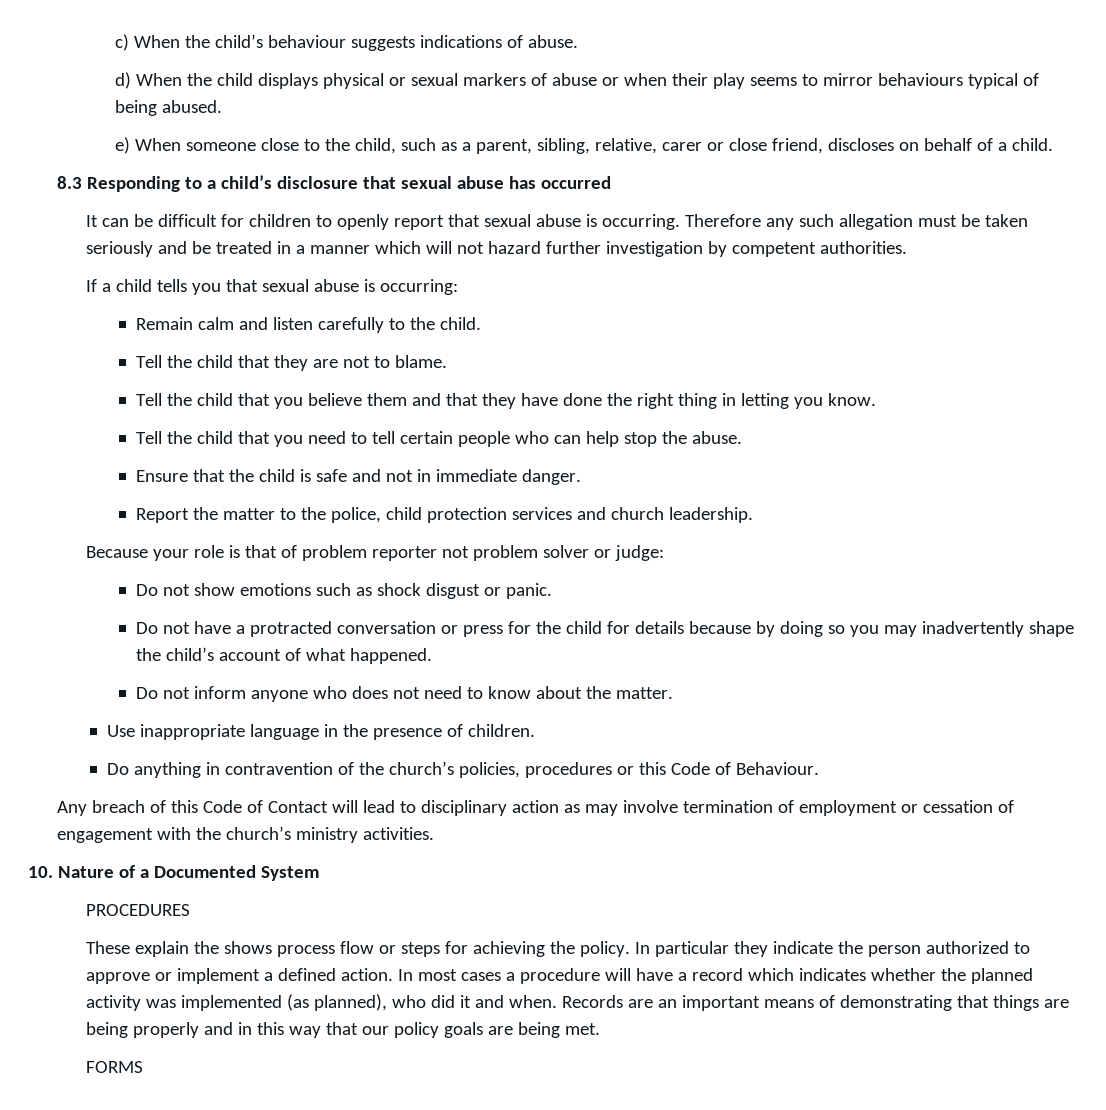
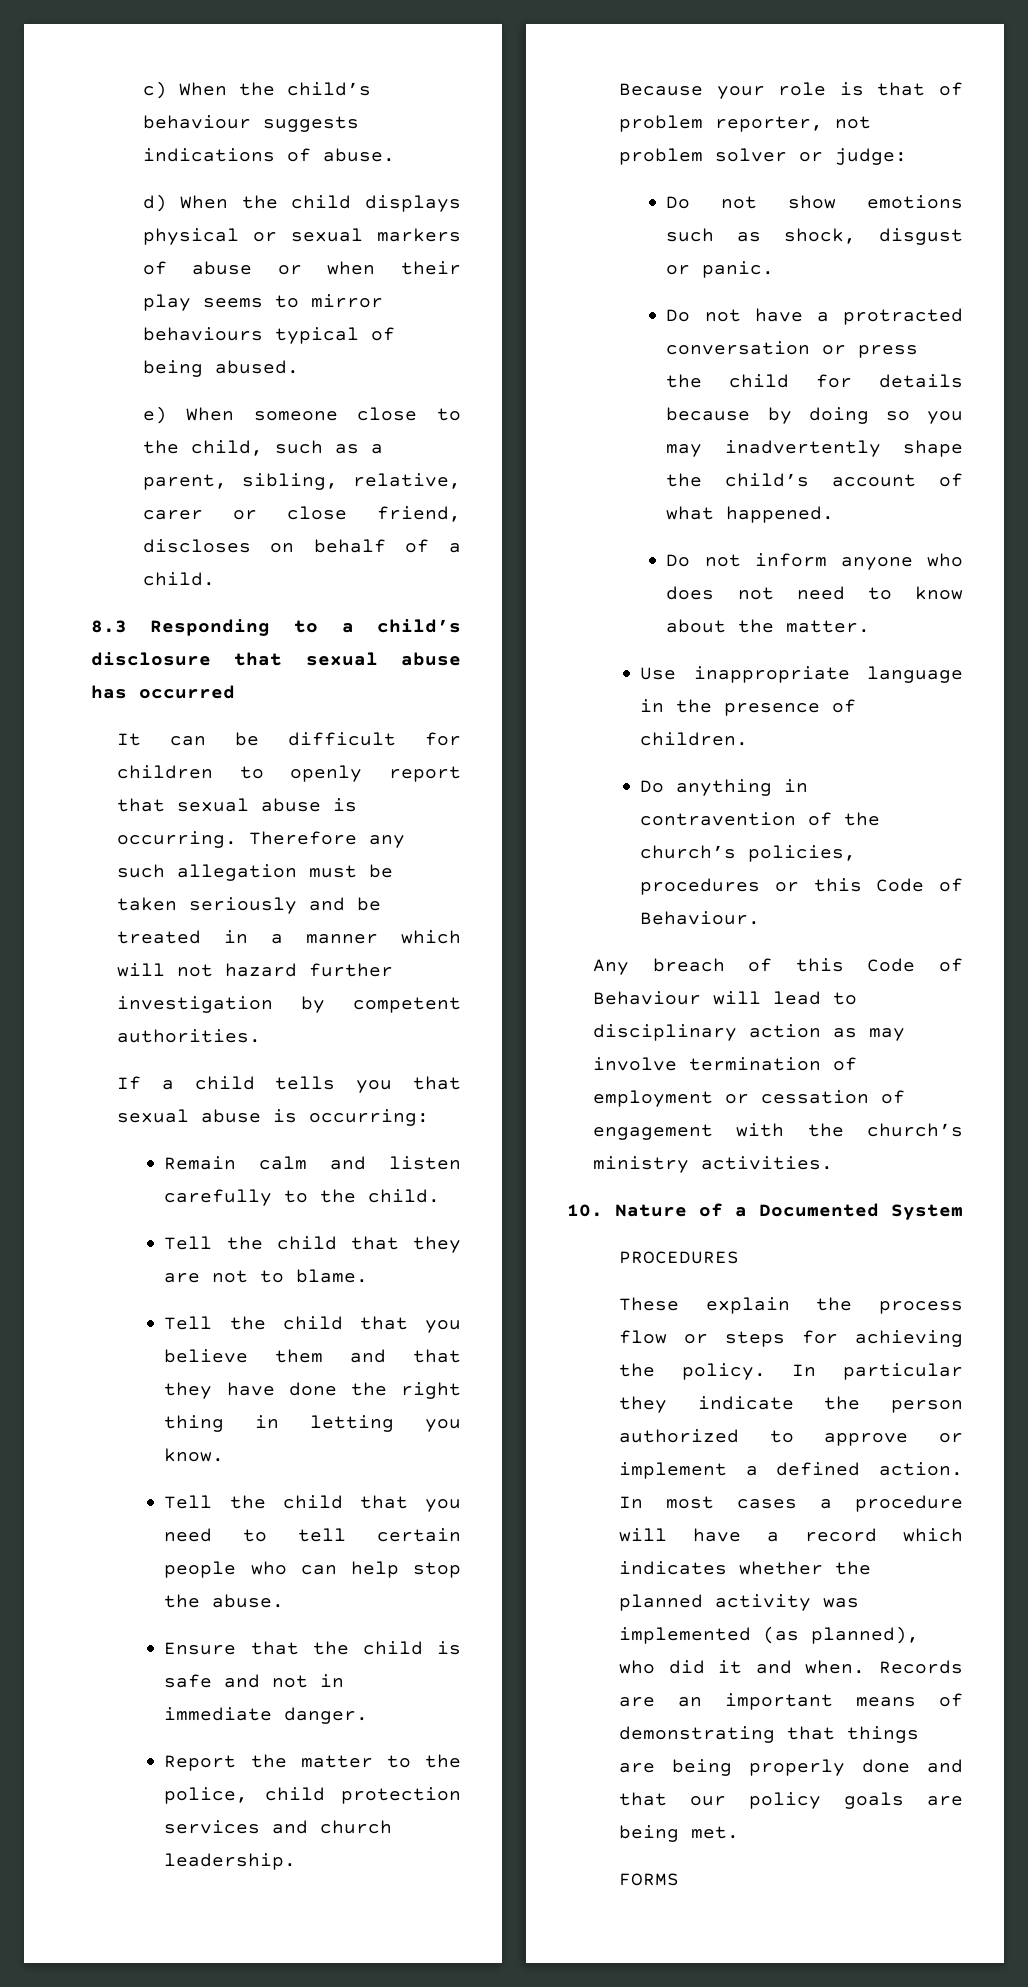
- Because your role is that of problem reporter not problem solver or judge:
+ Because your role is that of problem reporter, not problem solver or judge:
- Do not show emotions such as shock disgust or panic.
+ Do not show emotions such as shock, disgust or panic.
- Do not have a protracted conversation or press for the child for details because by doing so you may inadvertently shape the child’s account of what happened.
+ Do not have a protracted conversation or press the child for details because by doing so you may inadvertently shape the child’s account of what happened.
- Any breach of this Code of Contact will lead to disciplinary action as may involve termination of employment or cessation of engagement with the church’s ministry activities.
+ Any breach of this Code of Behaviour will lead to disciplinary action as may involve termination of employment or cessation of engagement with the church’s ministry activities.
- These explain the shows process flow or steps for achieving the policy.
+ These explain the process flow or steps for achieving the policy.
- Records are an important means of demonstrating that things are being properly and in this way that our policy goals are being met.
+ Records are an important means of demonstrating that things are being properly done and that our policy goals are being met.

